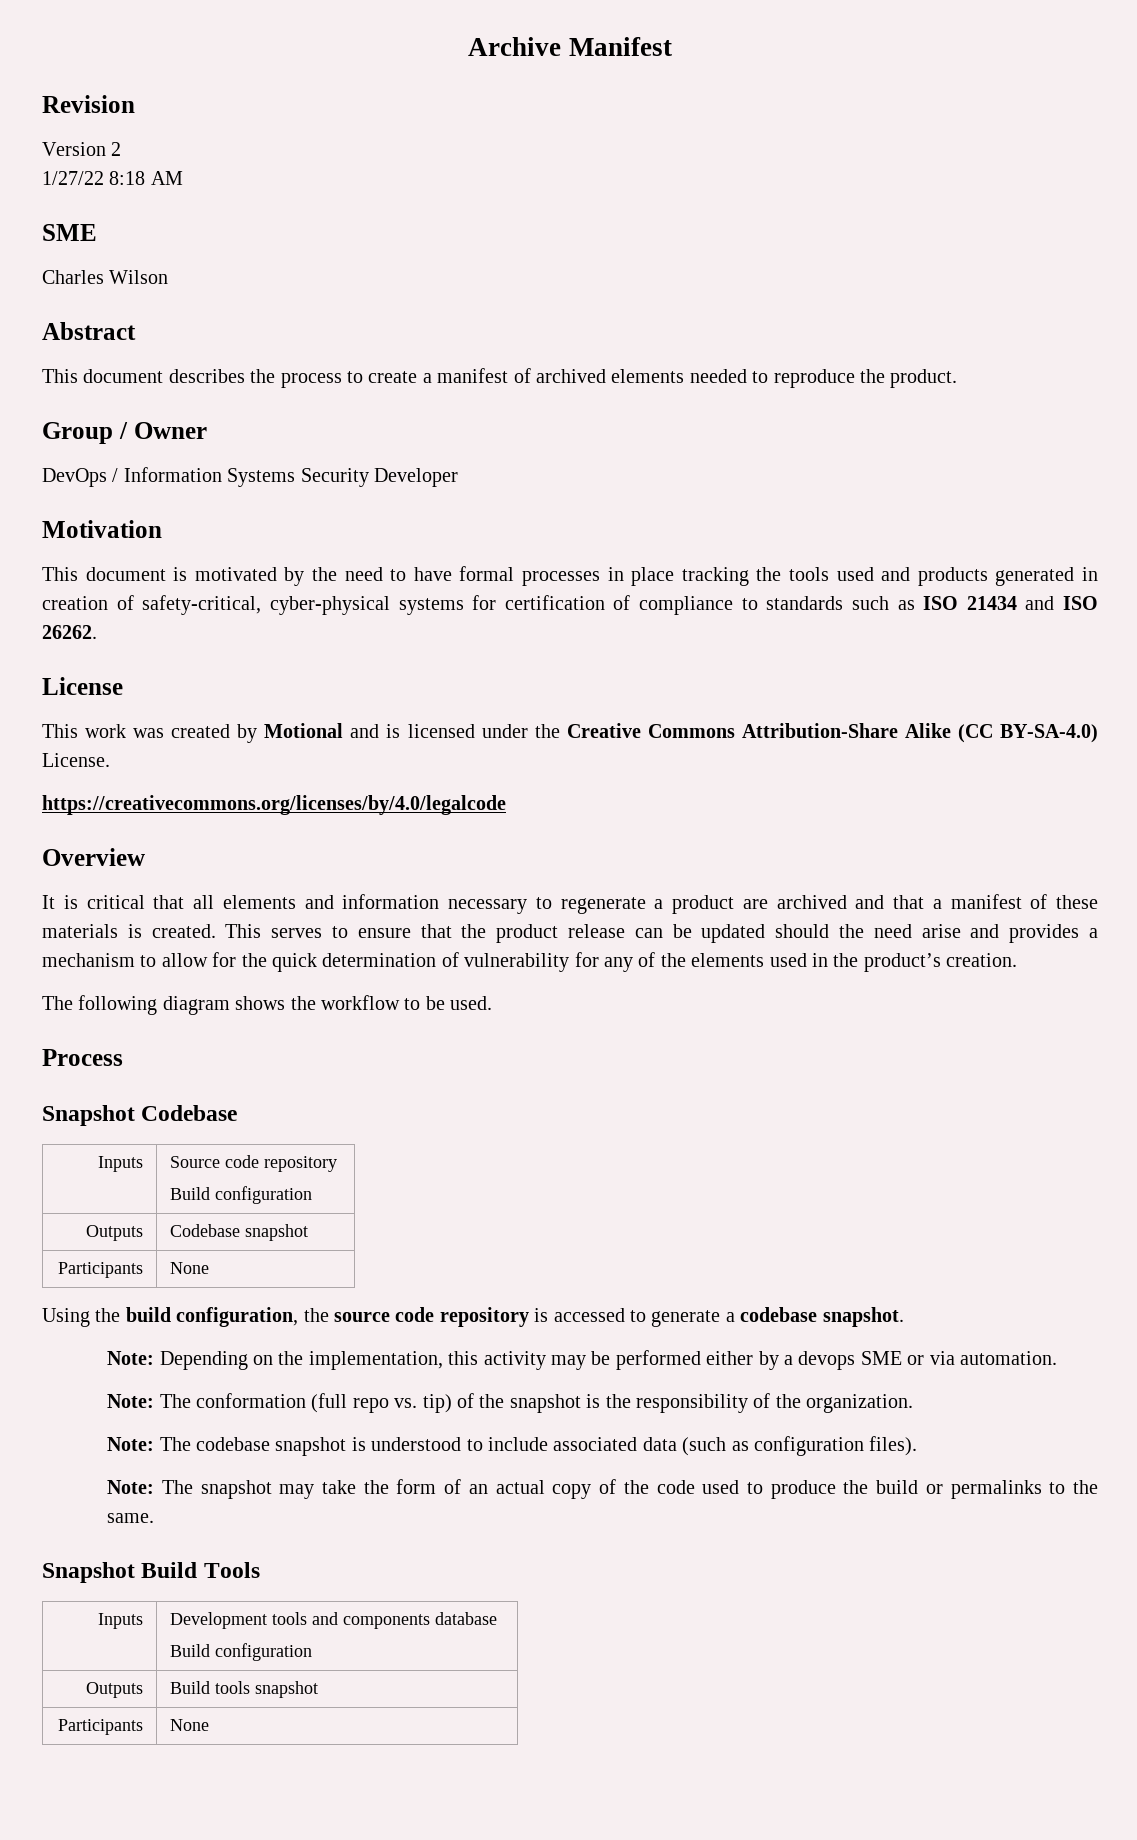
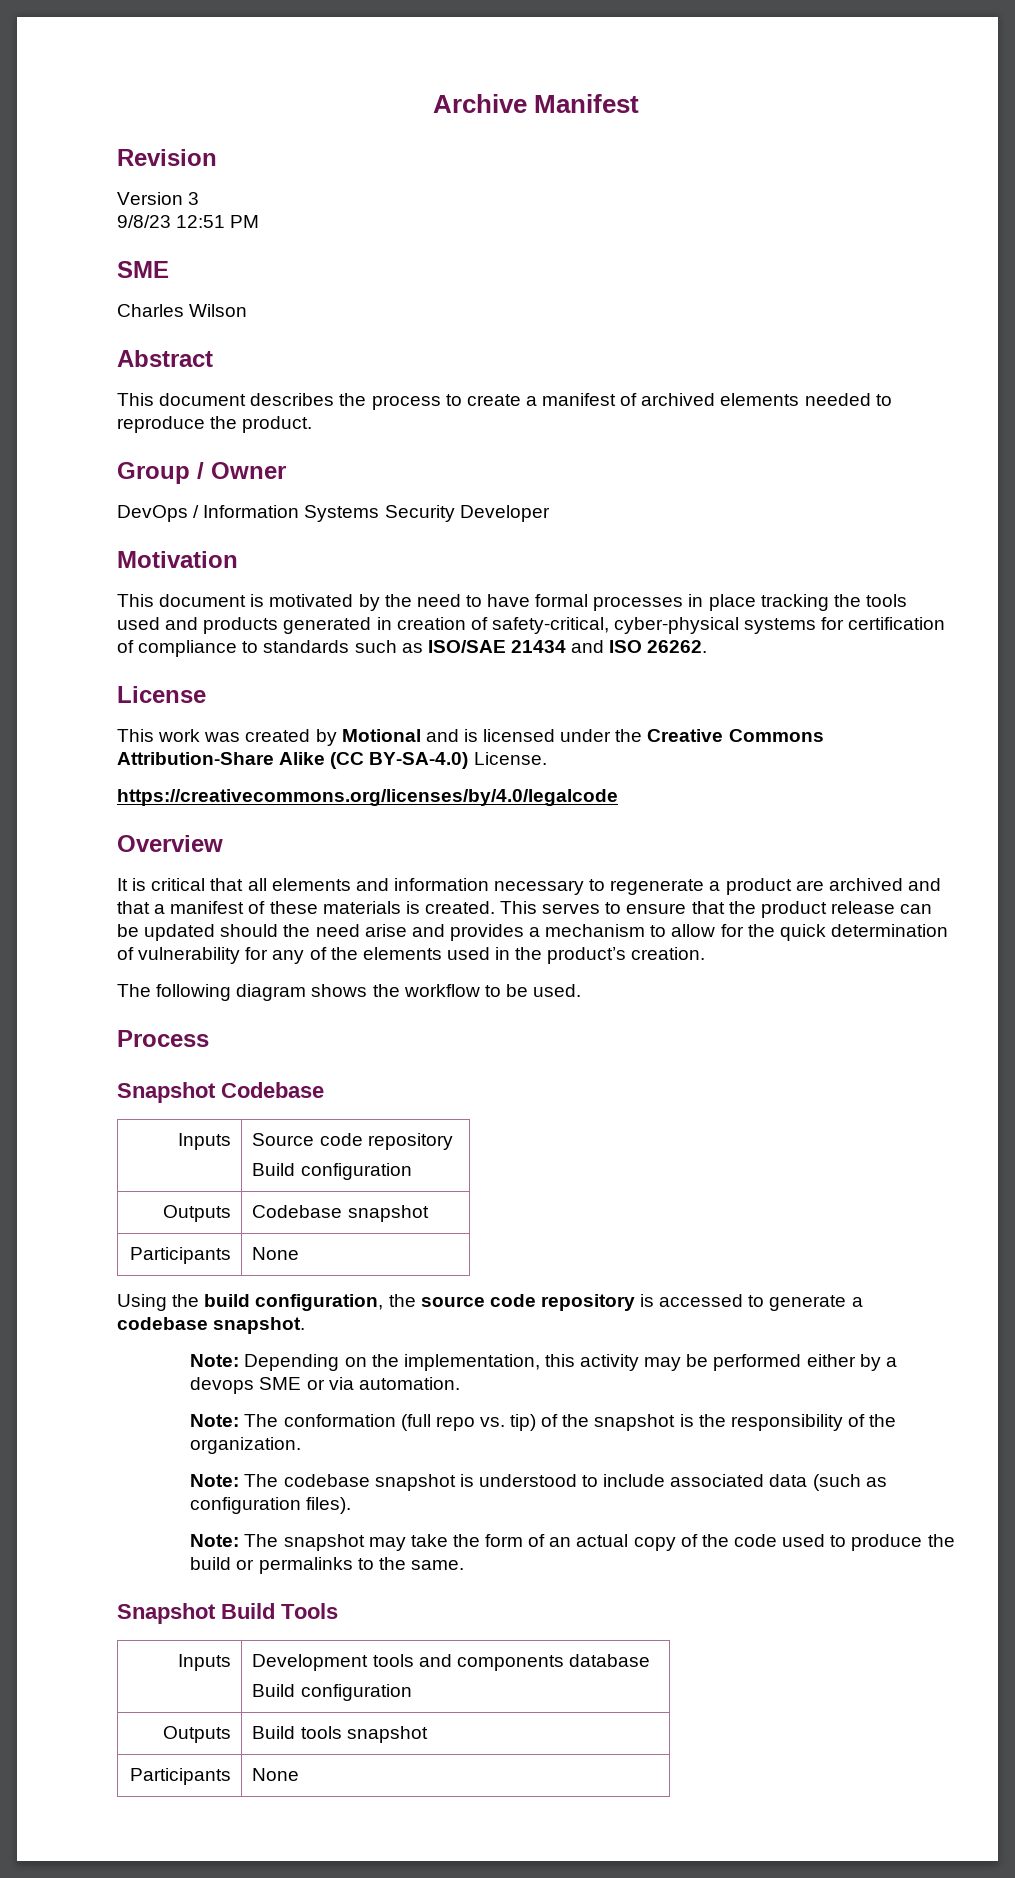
- Version 2
- 1/27/22 8:18 AM
+ Version 3
+ 9/8/23 12:51 PM
- This document is motivated by the need to have formal processes in place tracking the tools used and products generated in creation of safety-critical, cyber-physical systems for certification of compliance to standards such as ISO 21434 and ISO 26262.
+ This document is motivated by the need to have formal processes in place tracking the tools used and products generated in creation of safety-critical, cyber-physical systems for certification of compliance to standards such as ISO/SAE 21434 and ISO 26262.

